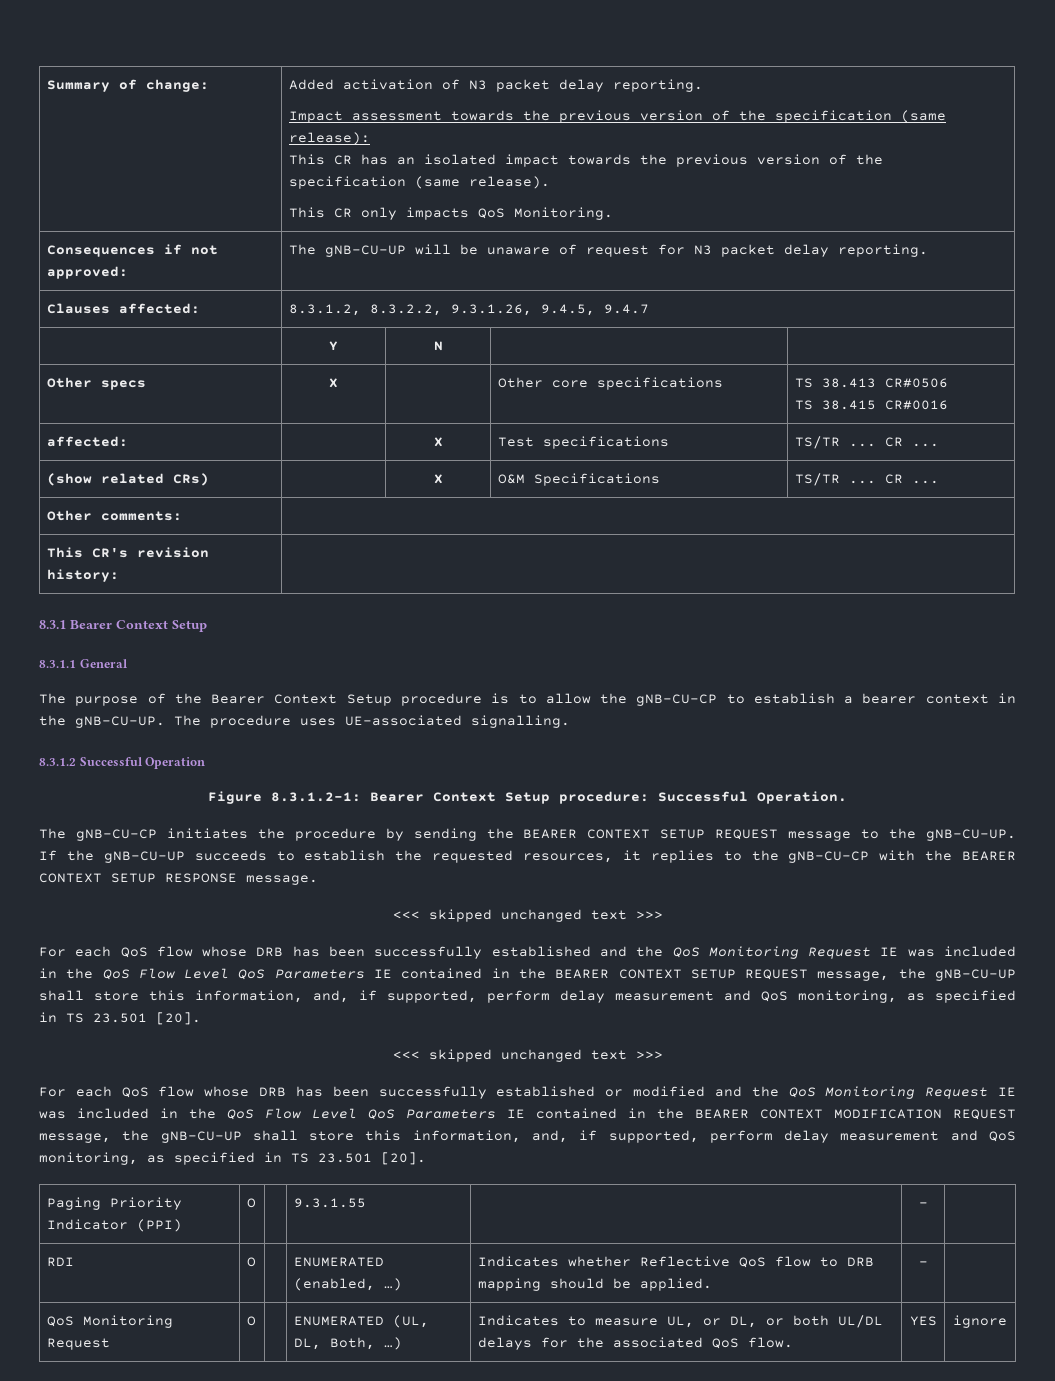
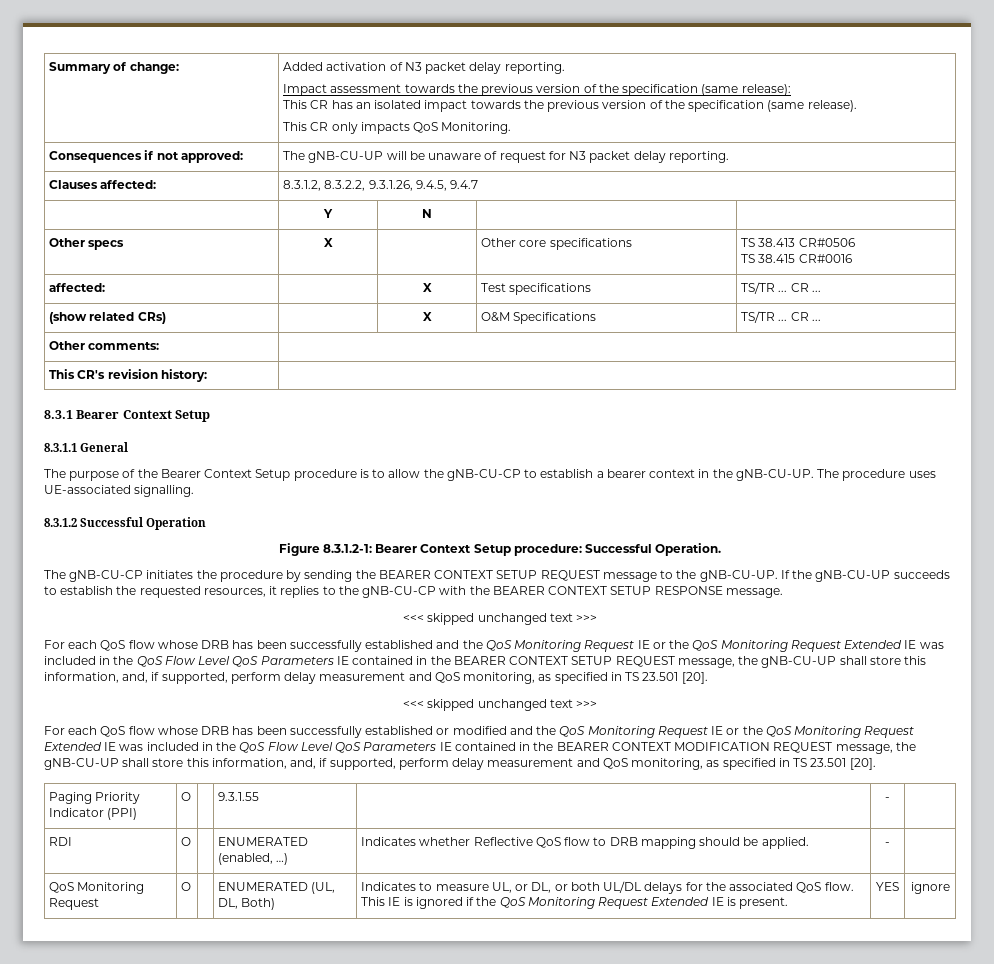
- For each QoS flow whose DRB has been successfully established and the QoS Monitoring Request IE was included in the QoS Flow Level QoS Parameters IE contained in the BEARER CONTEXT SETUP REQUEST message, the gNB-CU-UP shall store this information, and, if supported, perform delay measurement and QoS monitoring, as specified in TS 23.501 [20].
+ For each QoS flow whose DRB has been successfully established and the QoS Monitoring Request IE or the QoS Monitoring Request Extended IE was included in the QoS Flow Level QoS Parameters IE contained in the BEARER CONTEXT SETUP REQUEST message, the gNB-CU-UP shall store this information, and, if supported, perform delay measurement and QoS monitoring, as specified in TS 23.501 [20].
- For each QoS flow whose DRB has been successfully established or modified and the QoS Monitoring Request IE was included in the QoS Flow Level QoS Parameters IE contained in the BEARER CONTEXT MODIFICATION REQUEST message, the gNB-CU-UP shall store this information, and, if supported, perform delay measurement and QoS monitoring, as specified in TS 23.501 [20].
+ For each QoS flow whose DRB has been successfully established or modified and the QoS Monitoring Request IE or the QoS Monitoring Request Extended IE was included in the QoS Flow Level QoS Parameters IE contained in the BEARER CONTEXT MODIFICATION REQUEST message, the gNB-CU-UP shall store this information, and, if supported, perform delay measurement and QoS monitoring, as specified in TS 23.501 [20].
- QoS Monitoring Request | O | | ENUMERATED (UL, DL, Both, …) | Indicates to measure UL, or DL, or both UL/DL delays for the associated QoS flow. | YES | ignore
+ QoS Monitoring Request | O | | ENUMERATED (UL, DL, Both) | Indicates to measure UL, or DL, or both UL/DL delays for the associated QoS flow. This IE is ignored if the QoS Monitoring Request Extended IE is present. | YES | ignore

